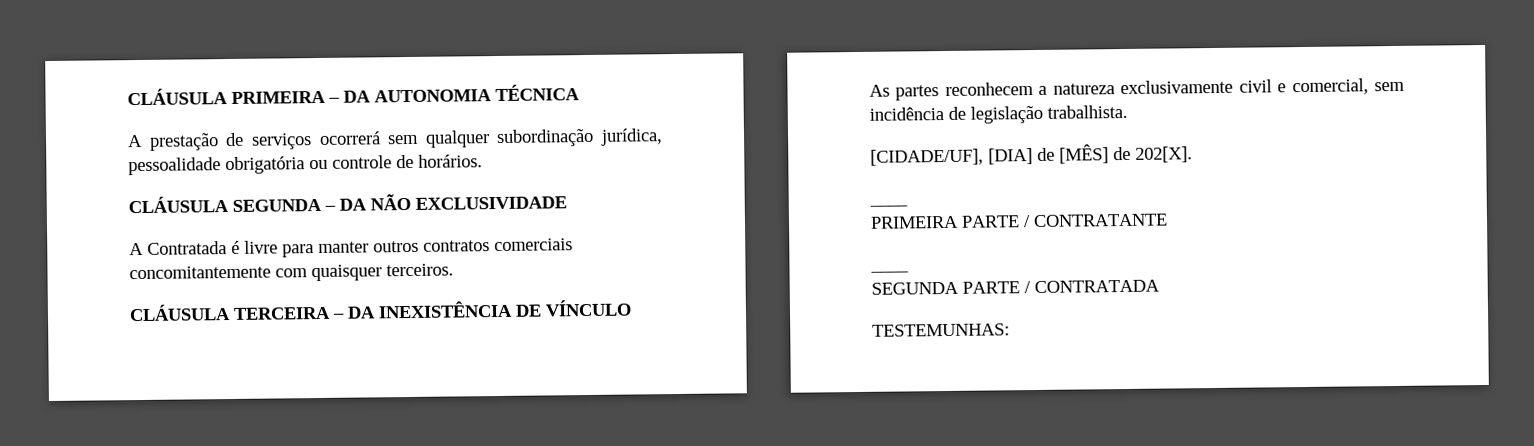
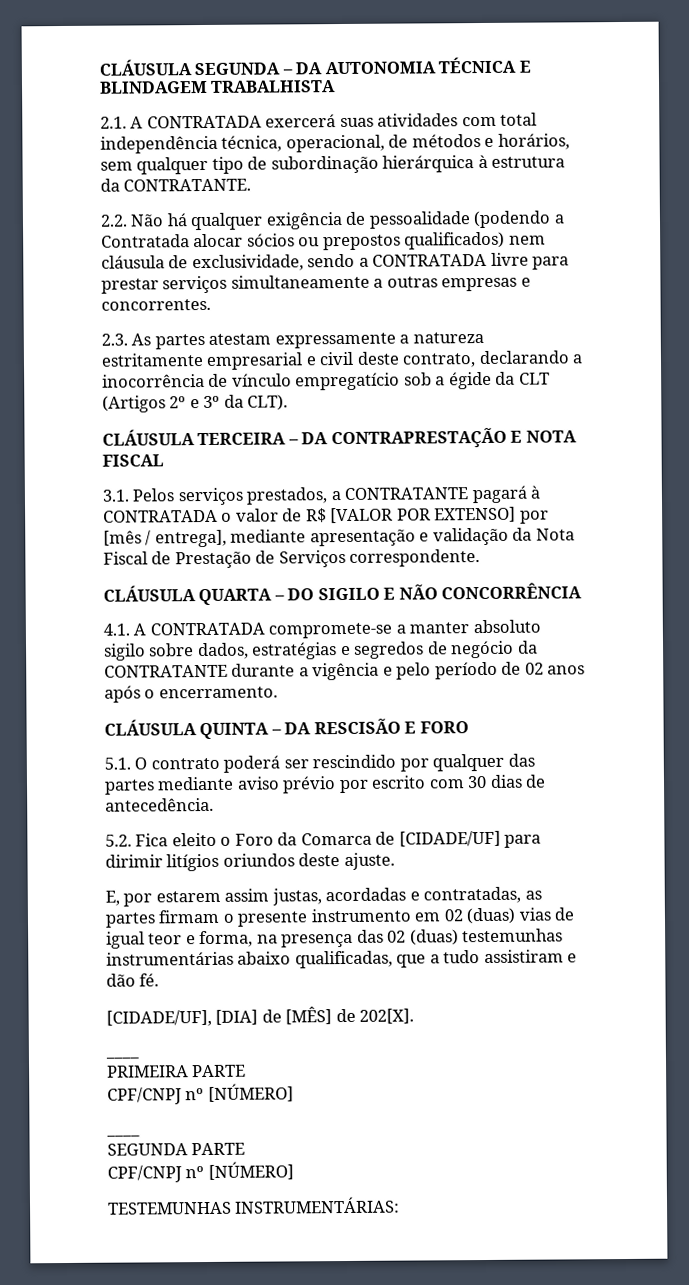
- CLÁUSULA PRIMEIRA – DA AUTONOMIA TÉCNICA
- A prestação de serviços ocorrerá sem qualquer subordinação jurídica, pessoalidade obrigatória ou controle de horários.
- CLÁUSULA SEGUNDA – DA NÃO EXCLUSIVIDADE
- A Contratada é livre para manter outros contratos comerciais concomitantemente com quaisquer terceiros.
- CLÁUSULA TERCEIRA – DA INEXISTÊNCIA DE VÍNCULO
- As partes reconhecem a natureza exclusivamente civil e comercial, sem incidência de legislação trabalhista.
+ CLÁUSULA SEGUNDA – DA AUTONOMIA TÉCNICA E BLINDAGEM TRABALHISTA
+ 2.1. A CONTRATADA exercerá suas atividades com total independência técnica, operacional, de métodos e horários, sem qualquer tipo de subordinação hierárquica à estrutura da CONTRATANTE.
+ 2.2. Não há qualquer exigência de pessoalidade (podendo a Contratada alocar sócios ou prepostos qualificados) nem cláusula de exclusividade, sendo a CONTRATADA livre para prestar serviços simultaneamente a outras empresas e concorrentes.
+ 2.3. As partes atestam expressamente a natureza estritamente empresarial e civil deste contrato, declarando a inocorrência de vínculo empregatício sob a égide da CLT (Artigos 2º e 3º da CLT).
+ CLÁUSULA TERCEIRA – DA CONTRAPRESTAÇÃO E NOTA FISCAL
+ 3.1. Pelos serviços prestados, a CONTRATANTE pagará à CONTRATADA o valor de R$ [VALOR POR EXTENSO] por [mês / entrega], mediante apresentação e validação da Nota Fiscal de Prestação de Serviços correspondente.
+ CLÁUSULA QUARTA – DO SIGILO E NÃO CONCORRÊNCIA
+ 4.1. A CONTRATADA compromete-se a manter absoluto sigilo sobre dados, estratégias e segredos de negócio da CONTRATANTE durante a vigência e pelo período de 02 anos após o encerramento.
+ CLÁUSULA QUINTA – DA RESCISÃO E FORO
+ 5.1. O contrato poderá ser rescindido por qualquer das partes mediante aviso prévio por escrito com 30 dias de antecedência.
+ 5.2. Fica eleito o Foro da Comarca de [CIDADE/UF] para dirimir litígios oriundos deste ajuste.
+ E, por estarem assim justas, acordadas e contratadas, as partes firmam o presente instrumento em 02 (duas) vias de igual teor e forma, na presença das 02 (duas) testemunhas instrumentárias abaixo qualificadas, que a tudo assistiram e dão fé.
- PRIMEIRA PARTE / CONTRATANTE
+ PRIMEIRA PARTE
+ CPF/CNPJ nº [NÚMERO]
- SEGUNDA PARTE / CONTRATADA
- TESTEMUNHAS:
+ SEGUNDA PARTE
+ CPF/CNPJ nº [NÚMERO]
+ TESTEMUNHAS INSTRUMENTÁRIAS:

